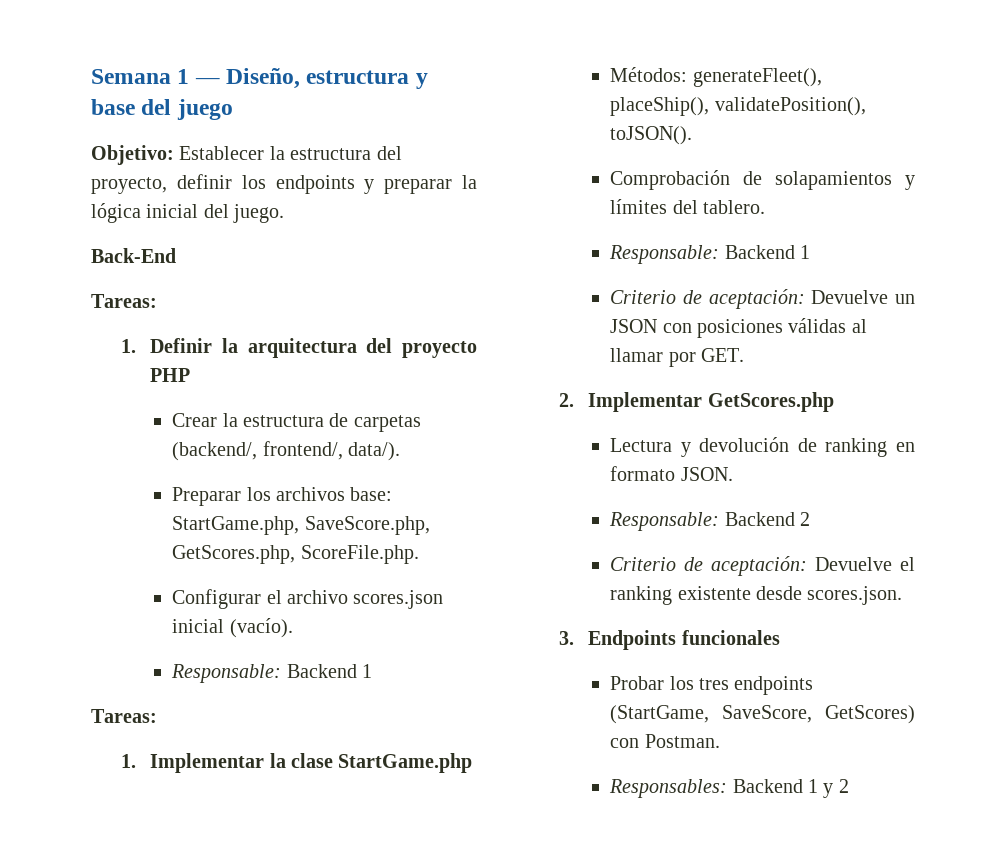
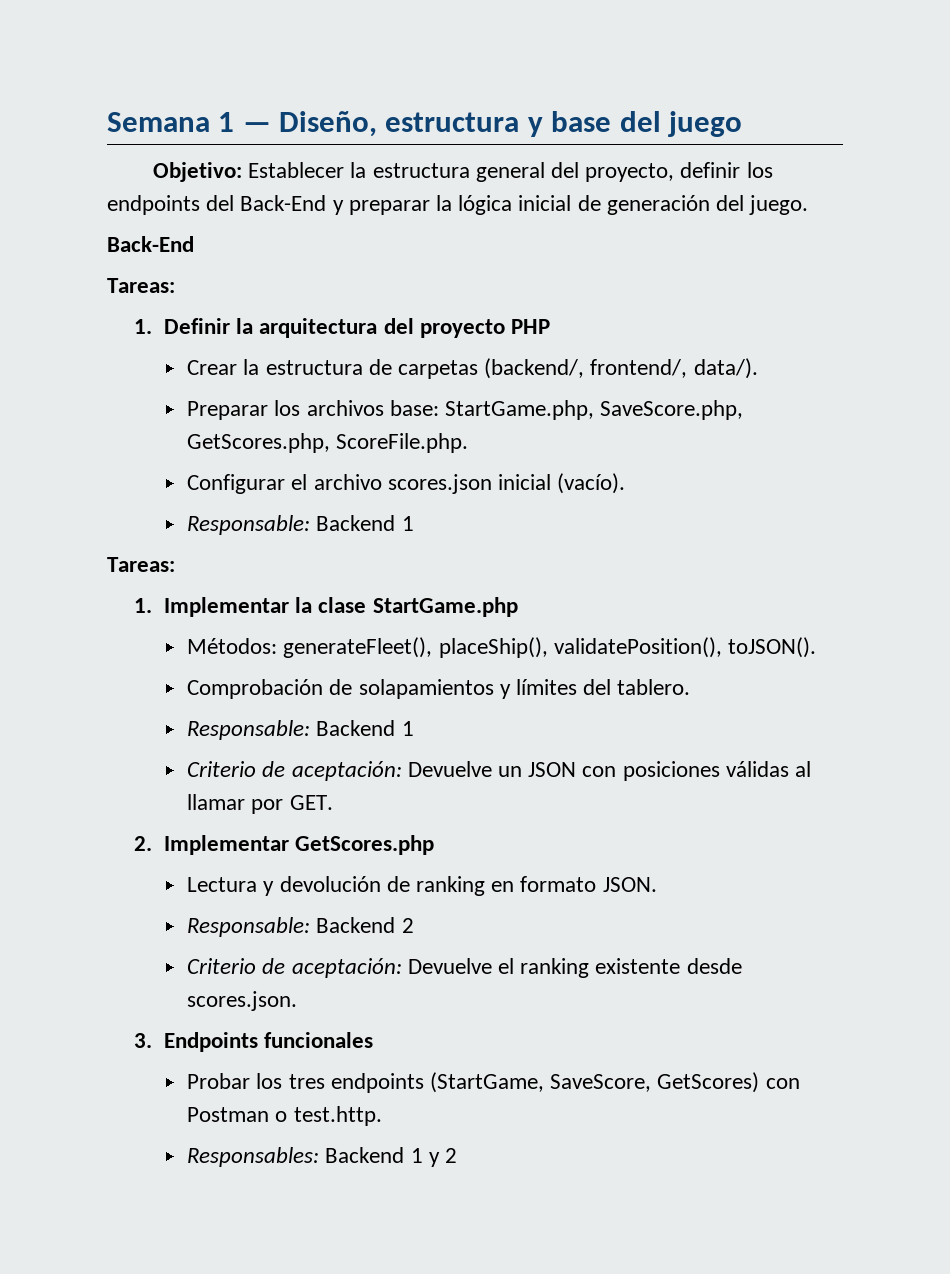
- Objetivo: Establecer la estructura del proyecto, definir los endpoints y preparar la lógica inicial del juego.
+ Objetivo: Establecer la estructura general del proyecto, definir los endpoints del Back-End y preparar la lógica inicial de generación del juego.
- Probar los tres endpoints (StartGame, SaveScore, GetScores) con Postman.
+ Probar los tres endpoints (StartGame, SaveScore, GetScores) con Postman o test.http.

